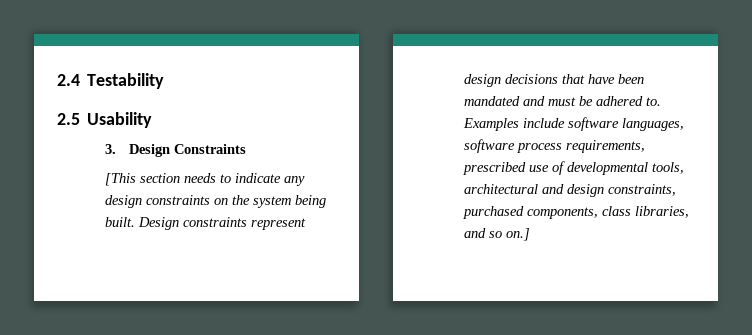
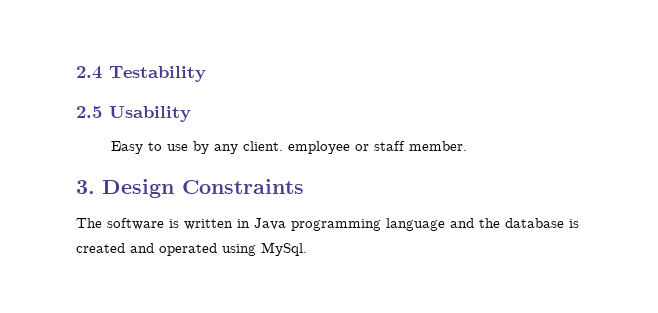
+ Easy to use by any client. employee or staff member.
  3. Design Constraints
- [This section needs to indicate any design constraints on the system being built. Design constraints represent design decisions that have been mandated and must be adhered to. Examples include software languages, software process requirements, prescribed use of developmental tools, architectural and design constraints, purchased components, class libraries, and so on.]
+ The software is written in Java programming language and the database is created and operated using MySql.

